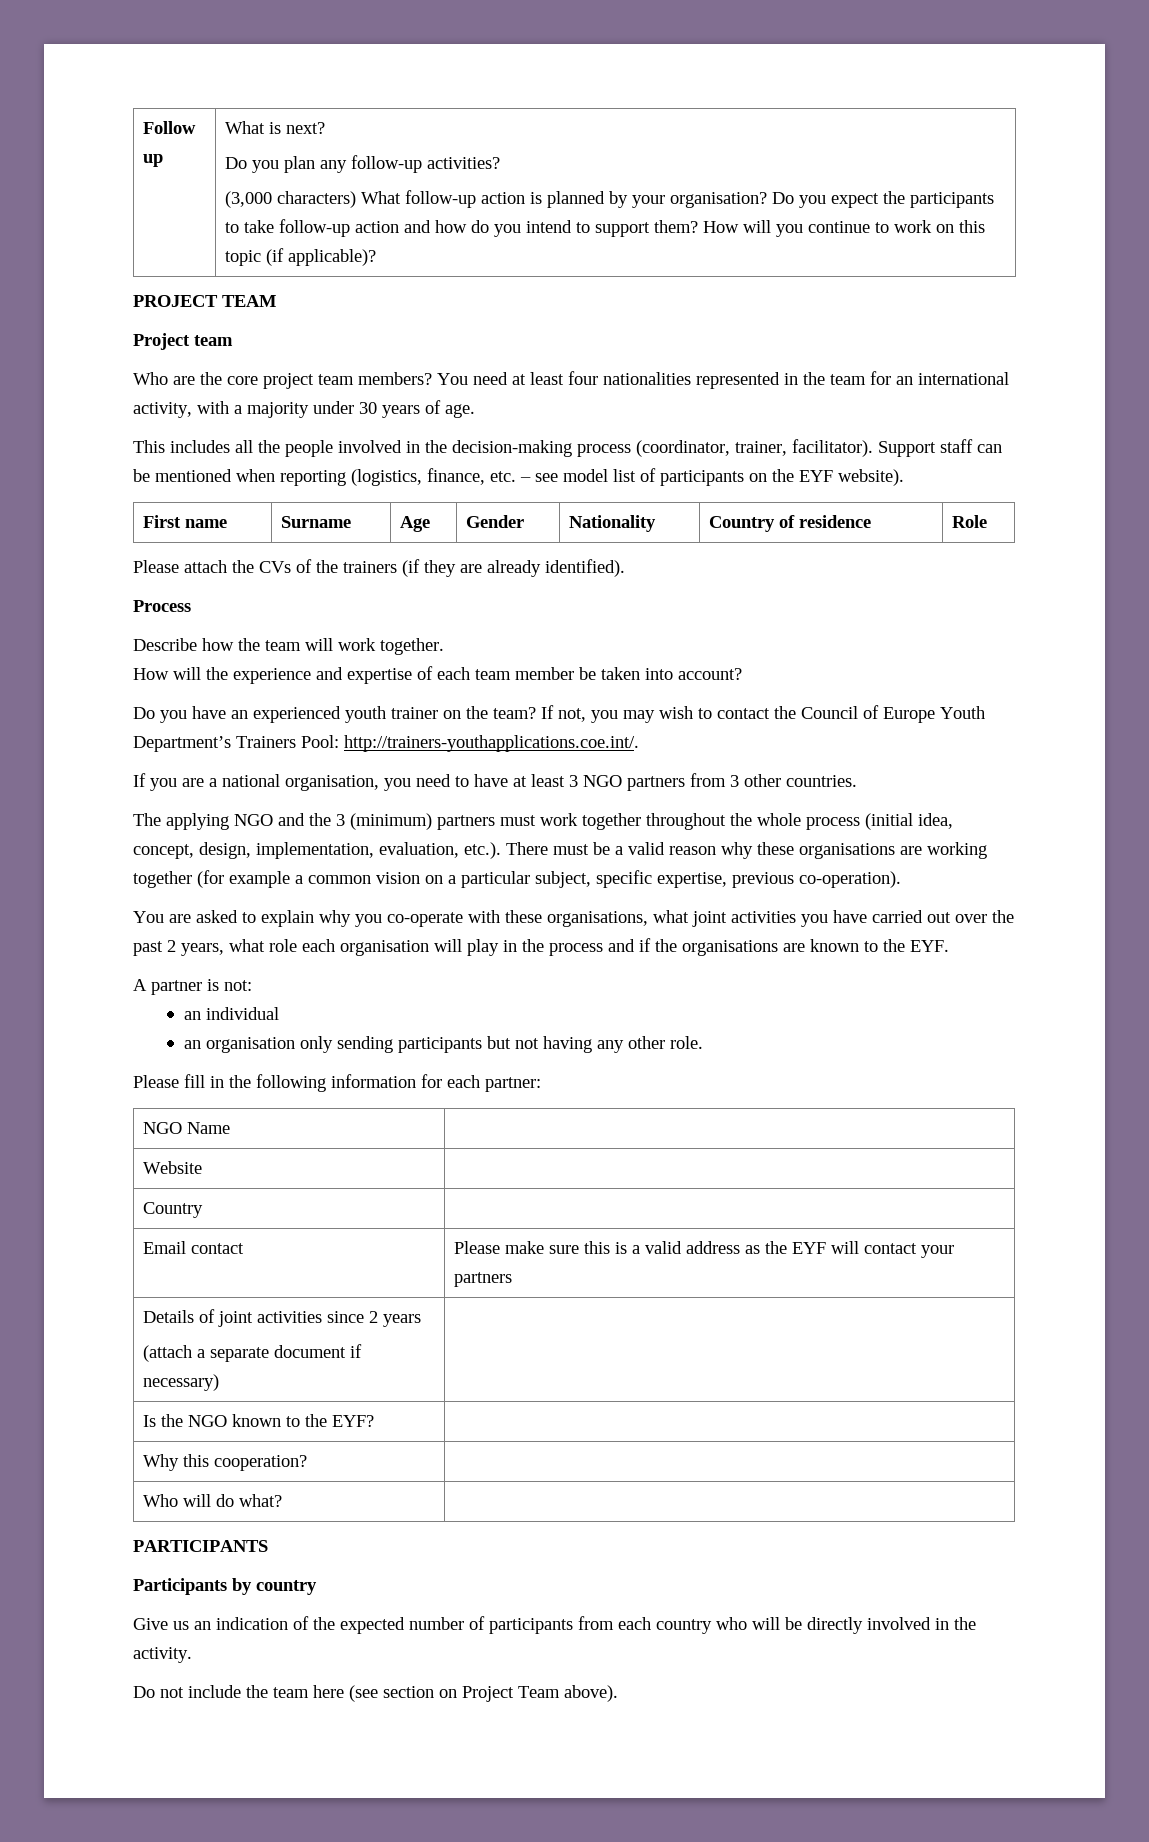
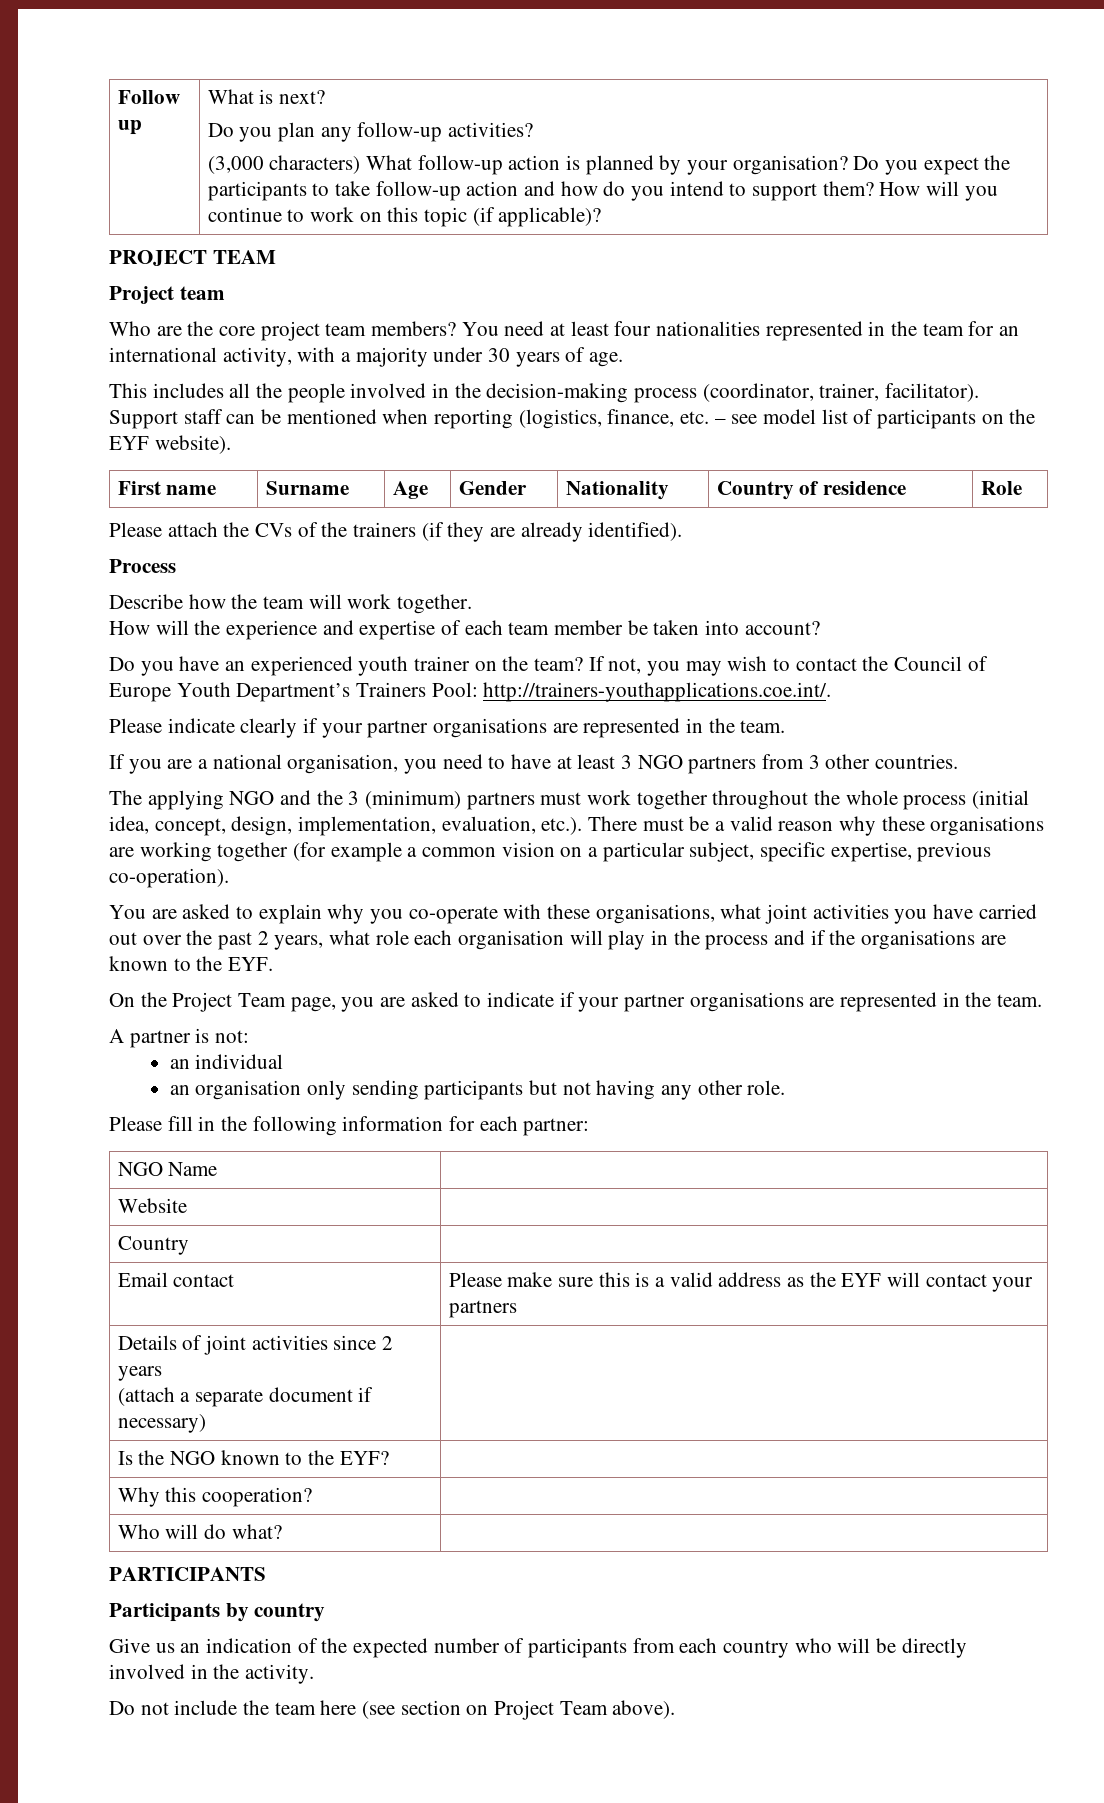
+ Please indicate clearly if your partner organisations are represented in the team.
+ On the Project Team page, you are asked to indicate if your partner organisations are represented in the team.

